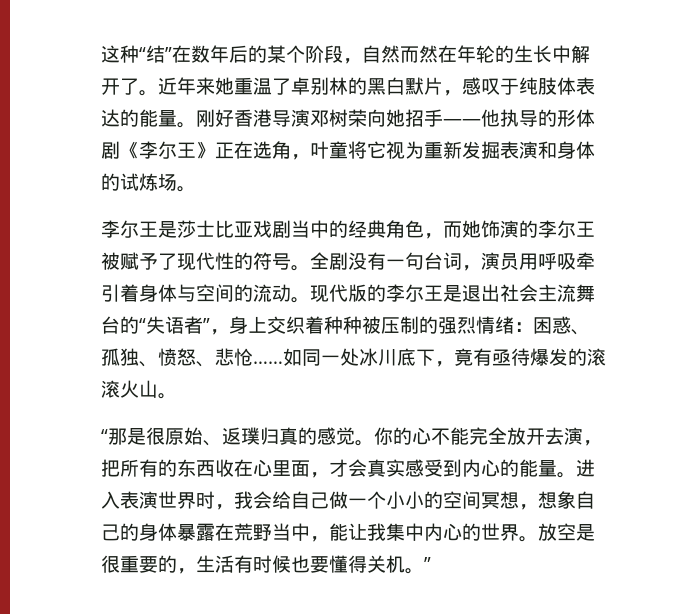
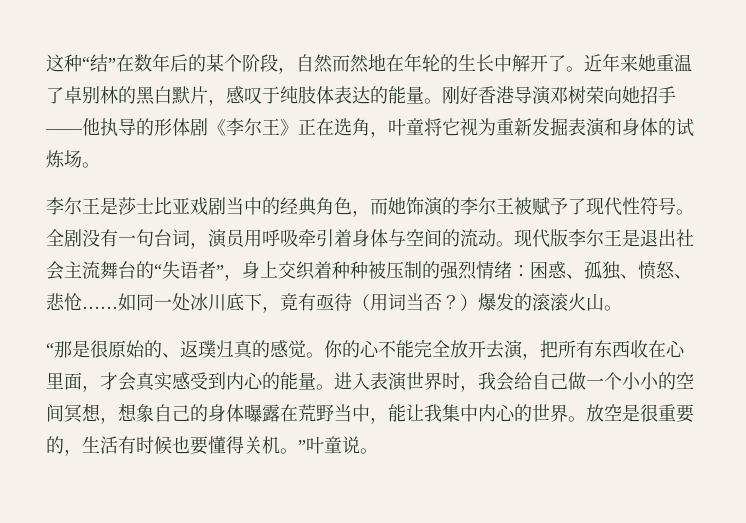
- 这种“结”在数年后的某个阶段，自然而然在年轮的生长中解开了。
+ 这种“结”在数年后的某个阶段，自然而然地在年轮的生长中解开了。
- 李尔王是莎士比亚戏剧当中的经典角色，而她饰演的李尔王被赋予了现代性的符号。
+ 李尔王是莎士比亚戏剧当中的经典角色，而她饰演的李尔王被赋予了现代性符号。
- 现代版的李尔王是退出社会主流舞台的“失语者”，身上交织着种种被压制的强烈情绪：困惑、孤独、愤怒、悲怆……
+ 现代版李尔王是退出社会主流舞台的“失语者”，身上交织着种种被压制的强烈情绪：困惑、孤独、愤怒、悲怆……
- 如同一处冰川底下，竟有亟待爆发的滚滚火山。
+ 如同一处冰川底下，竟有亟待（用词当否？）爆发的滚滚火山。
- “那是很原始、返璞归真的感觉。
+ “那是很原始的、返璞归真的感觉。
- 你的心不能完全放开去演，把所有的东西收在心里面，才会真实感受到内心的能量。
+ 你的心不能完全放开去演，把所有东西收在心里面，才会真实感受到内心的能量。
- 进入表演世界时，我会给自己做一个小小的空间冥想，想象自己的身体暴露在荒野当中，能让我集中内心的世界。
+ 进入表演世界时，我会给自己做一个小小的空间冥想，想象自己的身体曝露在荒野当中，能让我集中内心的世界。
- 放空是很重要的，生活有时候也要懂得关机。”
+ 放空是很重要的，生活有时候也要懂得关机。”叶童说。

